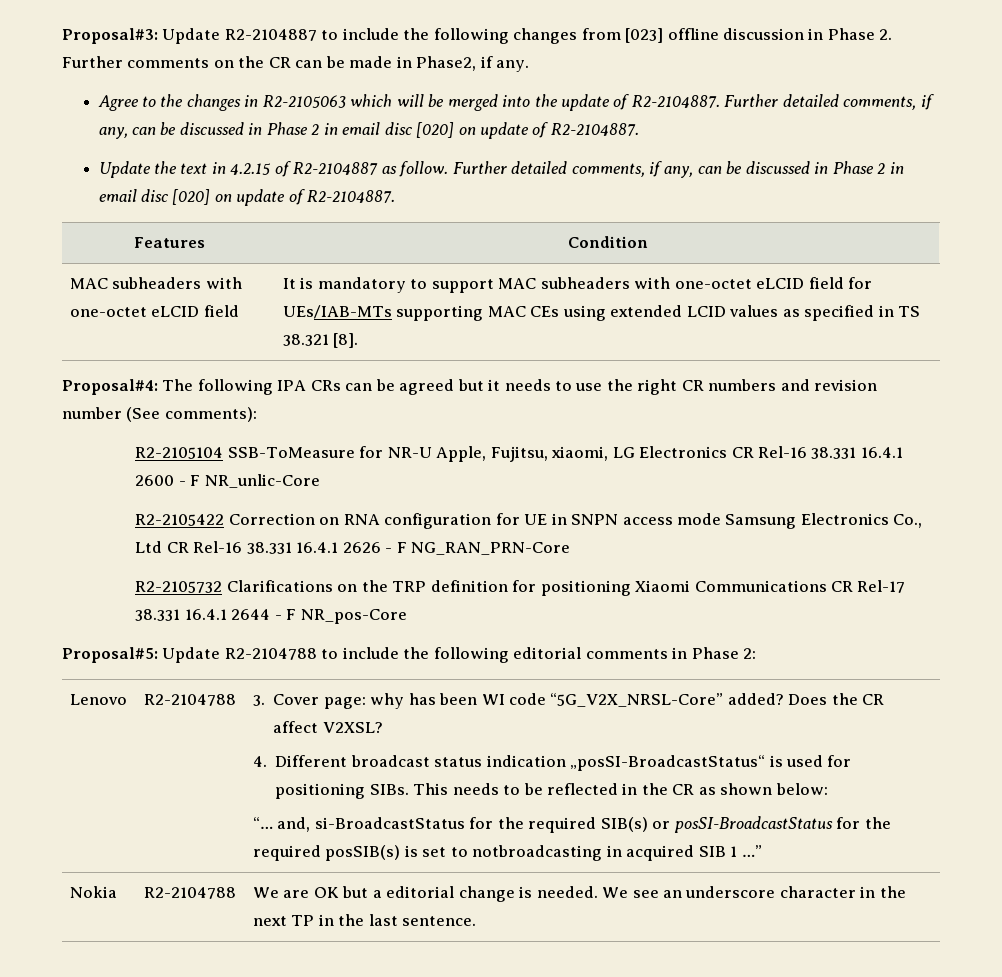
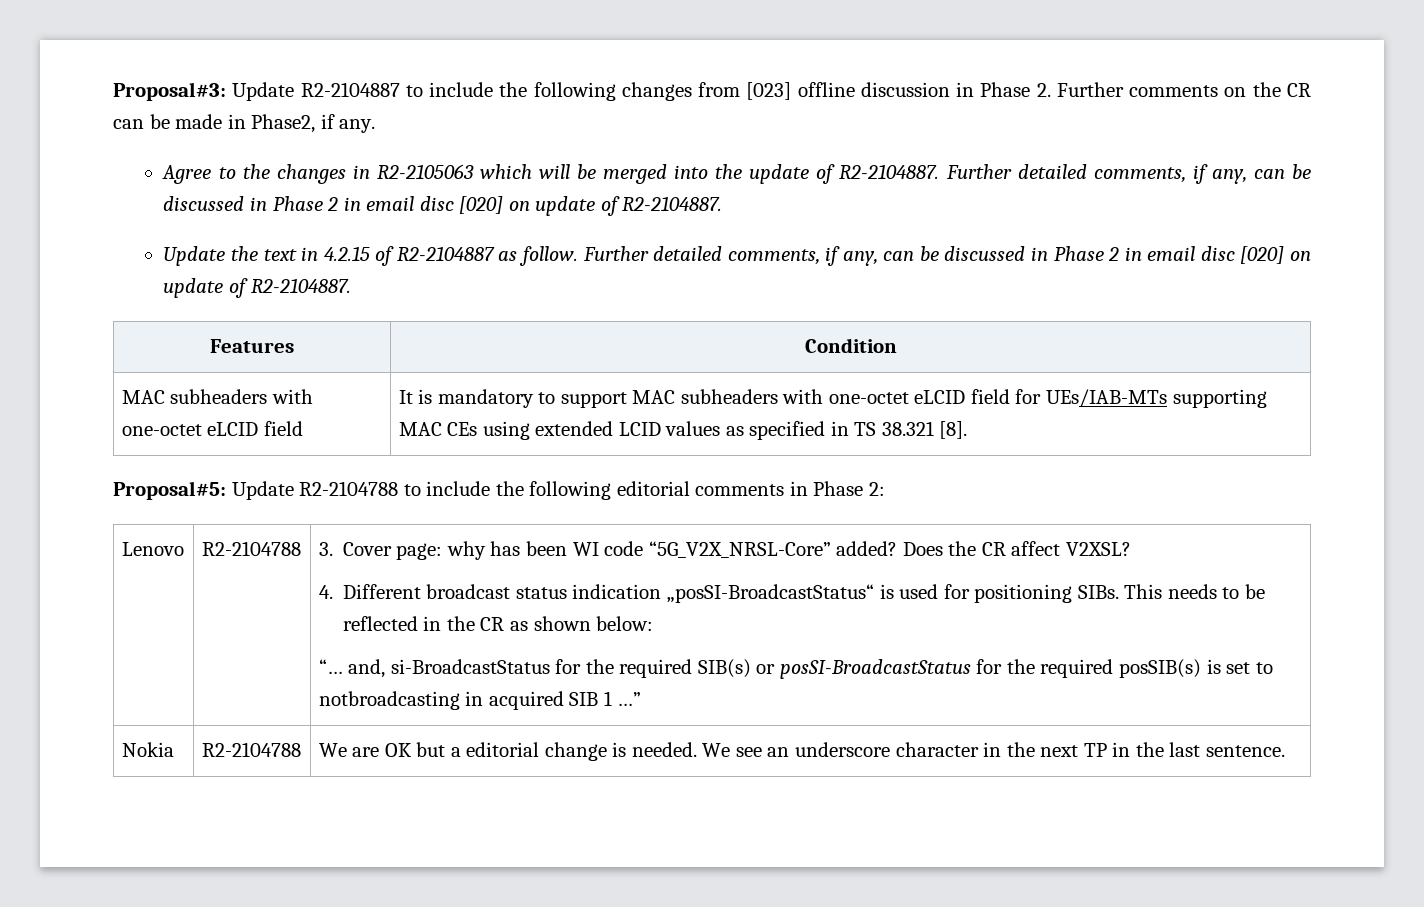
- Proposal#4: The following IPA CRs can be agreed but it needs to use the right CR numbers and revision number (See comments):
- R2-2105104 SSB-ToMeasure for NR-U Apple, Fujitsu, xiaomi, LG Electronics CR Rel-16 38.331 16.4.1 2600 - F NR_unlic-Core
- R2-2105422 Correction on RNA configuration for UE in SNPN access mode Samsung Electronics Co., Ltd CR Rel-16 38.331 16.4.1 2626 - F NG_RAN_PRN-Core
- R2-2105732 Clarifications on the TRP definition for positioning Xiaomi Communications CR Rel-17 38.331 16.4.1 2644 - F NR_pos-Core

